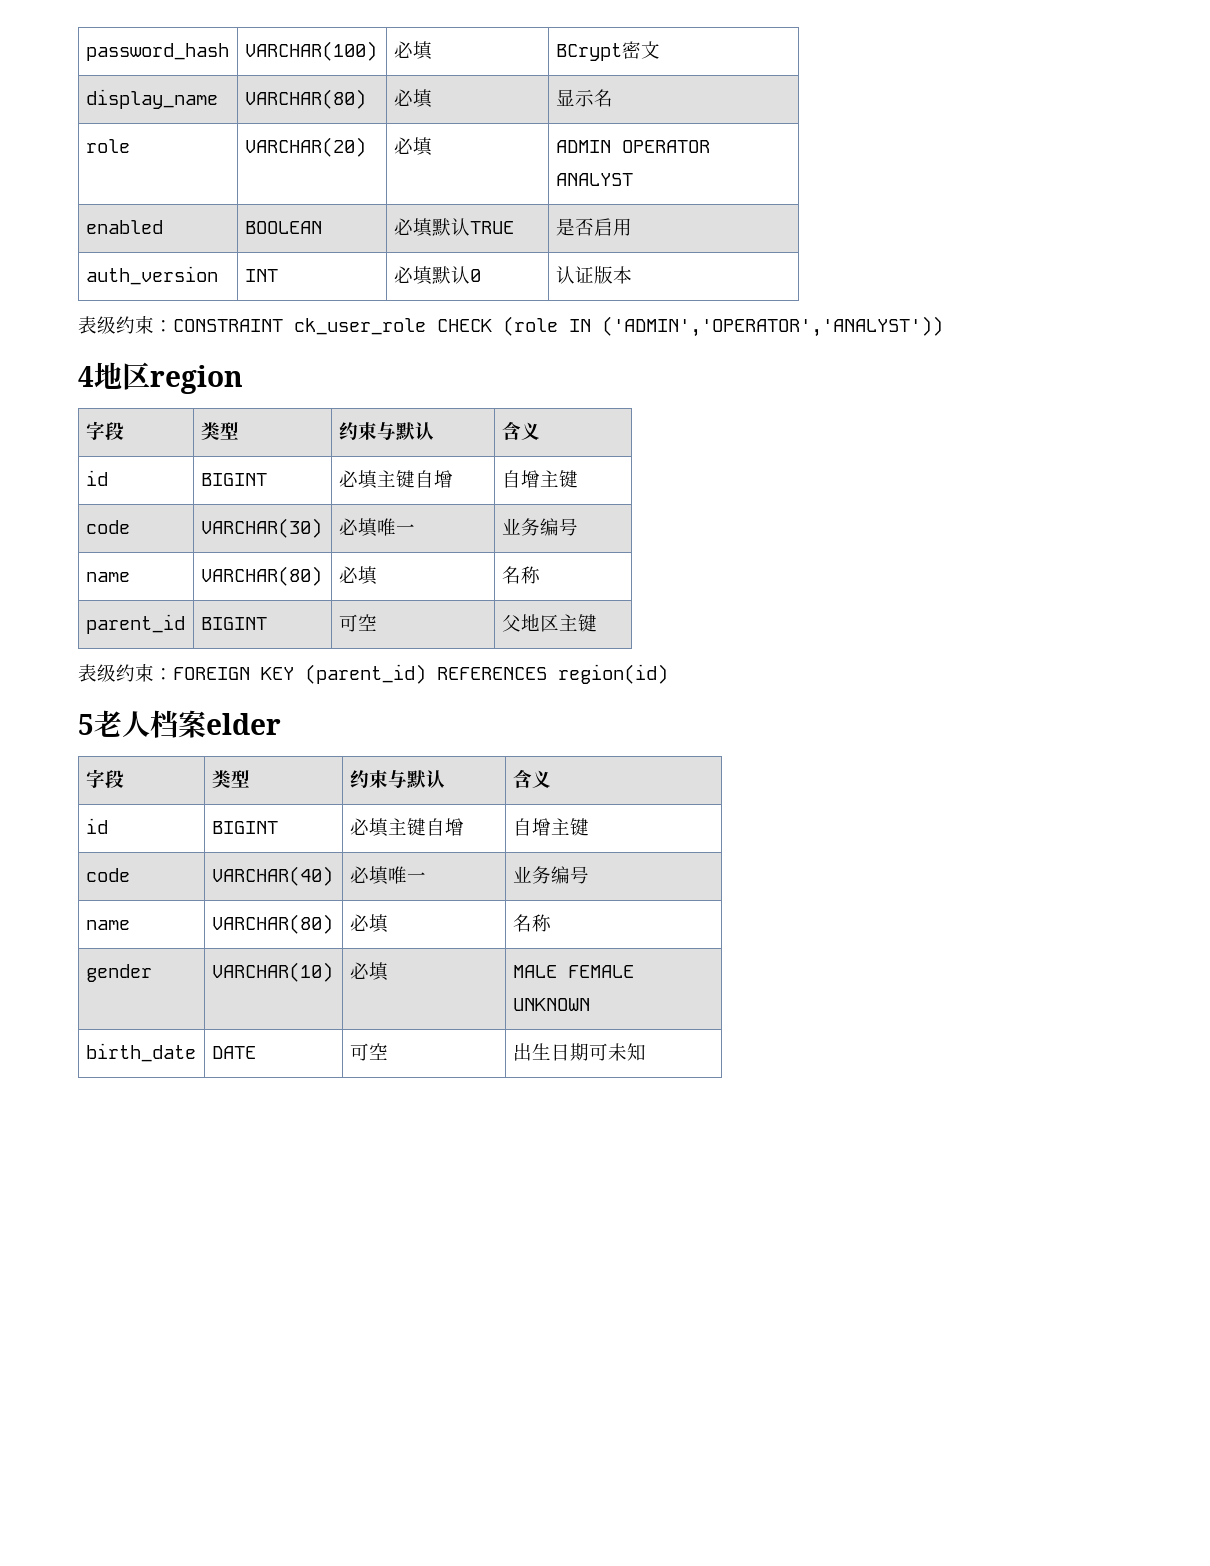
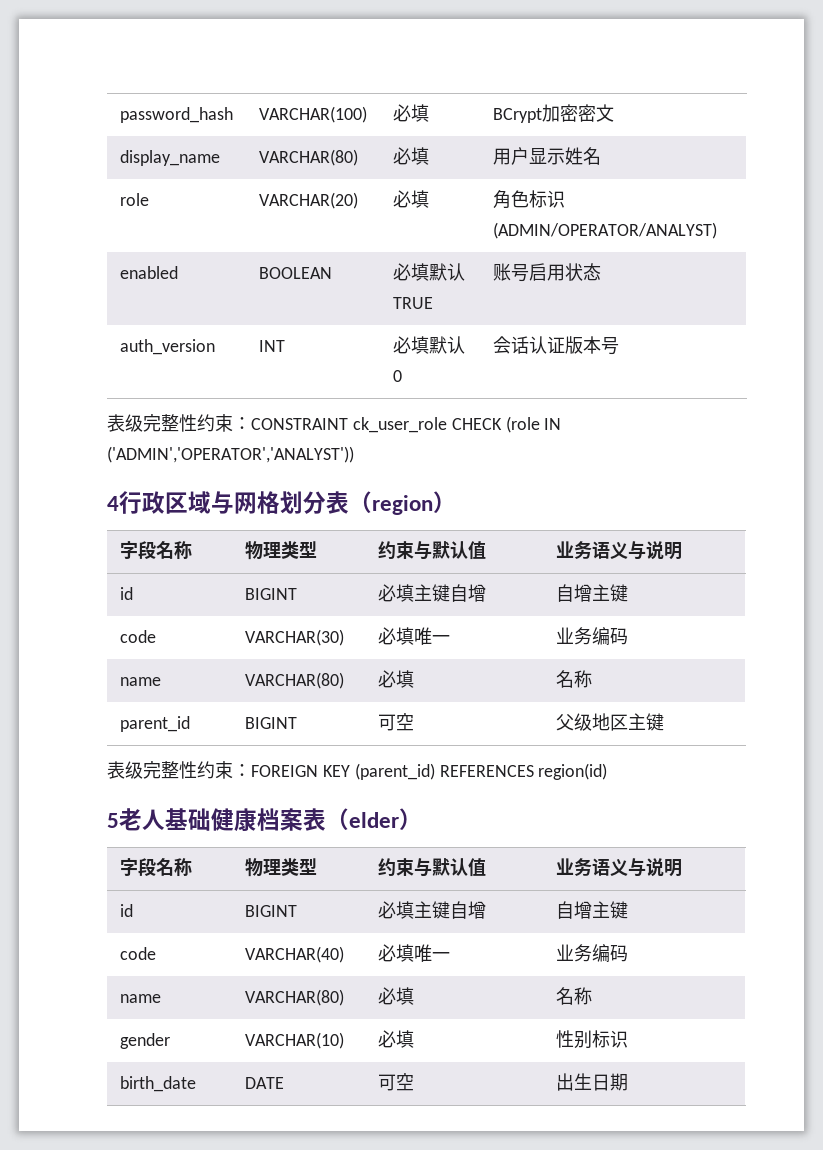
- password_hash | VARCHAR(100) | 必填 | BCrypt密文
+ password_hash | VARCHAR(100) | 必填 | BCrypt加密密文
- display_name | VARCHAR(80) | 必填 | 显示名
+ display_name | VARCHAR(80) | 必填 | 用户显示姓名
- role | VARCHAR(20) | 必填 | ADMIN OPERATOR ANALYST
+ role | VARCHAR(20) | 必填 | 角色标识(ADMIN/OPERATOR/ANALYST)
- enabled | BOOLEAN | 必填默认TRUE | 是否启用
+ enabled | BOOLEAN | 必填默认TRUE | 账号启用状态
- auth_version | INT | 必填默认0 | 认证版本
- 表级约束：CONSTRAINT ck_user_role CHECK (role IN ('ADMIN','OPERATOR','ANALYST'))
+ auth_version | INT | 必填默认0 | 会话认证版本号
+ 表级完整性约束：CONSTRAINT ck_user_role CHECK (role IN ('ADMIN','OPERATOR','ANALYST'))
- 4地区region
- 字段 | 类型 | 约束与默认 | 含义
+ 4行政区域与网格划分表（region）
+ 字段名称 | 物理类型 | 约束与默认值 | 业务语义与说明
- code | VARCHAR(30) | 必填唯一 | 业务编号
+ code | VARCHAR(30) | 必填唯一 | 业务编码
- parent_id | BIGINT | 可空 | 父地区主键
+ parent_id | BIGINT | 可空 | 父级地区主键
- 表级约束：FOREIGN KEY (parent_id) REFERENCES region(id)
+ 表级完整性约束：FOREIGN KEY (parent_id) REFERENCES region(id)
- 5老人档案elder
- 字段 | 类型 | 约束与默认 | 含义
+ 5老人基础健康档案表（elder）
+ 字段名称 | 物理类型 | 约束与默认值 | 业务语义与说明
- code | VARCHAR(40) | 必填唯一 | 业务编号
+ code | VARCHAR(40) | 必填唯一 | 业务编码
- gender | VARCHAR(10) | 必填 | MALE FEMALE UNKNOWN
+ gender | VARCHAR(10) | 必填 | 性别标识
- birth_date | DATE | 可空 | 出生日期可未知
+ birth_date | DATE | 可空 | 出生日期

